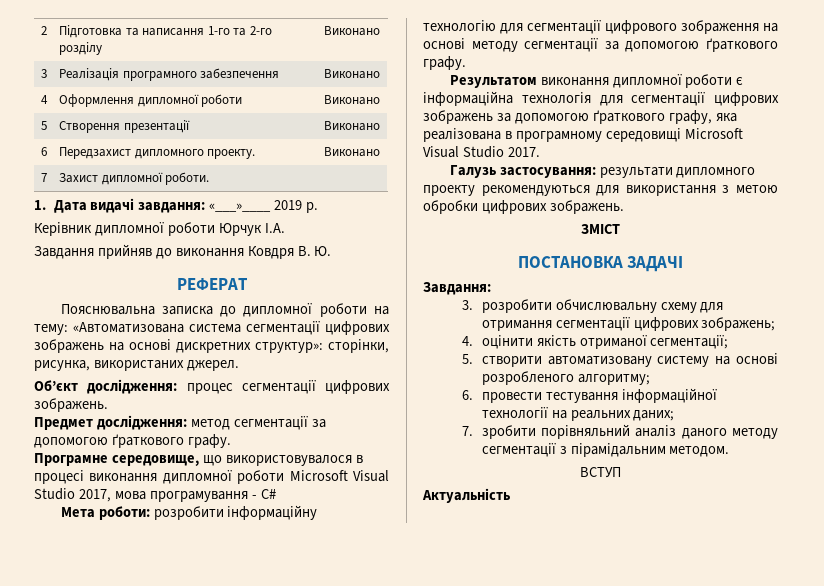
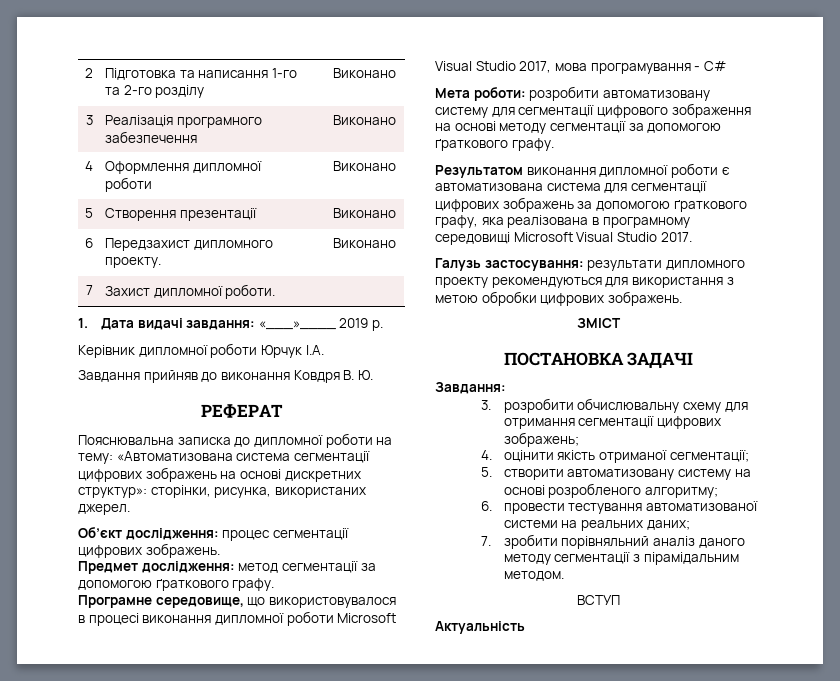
- Мета роботи: розробити інформаційну технологію для сегментації цифрового зображення на основі методу сегментації за допомогою ґраткового графу.
+ Мета роботи: розробити автоматизовану систему для сегментації цифрового зображення на основі методу сегментації за допомогою ґраткового графу.
- Результатом виконання дипломної роботи є інформаційна технологія для сегментації цифрових зображень за допомогою ґраткового графу, яка реалізована в програмному середовищі Microsoft Visual Studio 2017.
+ Результатом виконання дипломної роботи є автоматизована система для сегментації цифрових зображень за допомогою ґраткового графу, яка реалізована в програмному середовищі Microsoft Visual Studio 2017.
- 6. провести тестування інформаційної технології на реальних даних;
+ 6. провести тестування автоматизованої системи на реальних даних;

